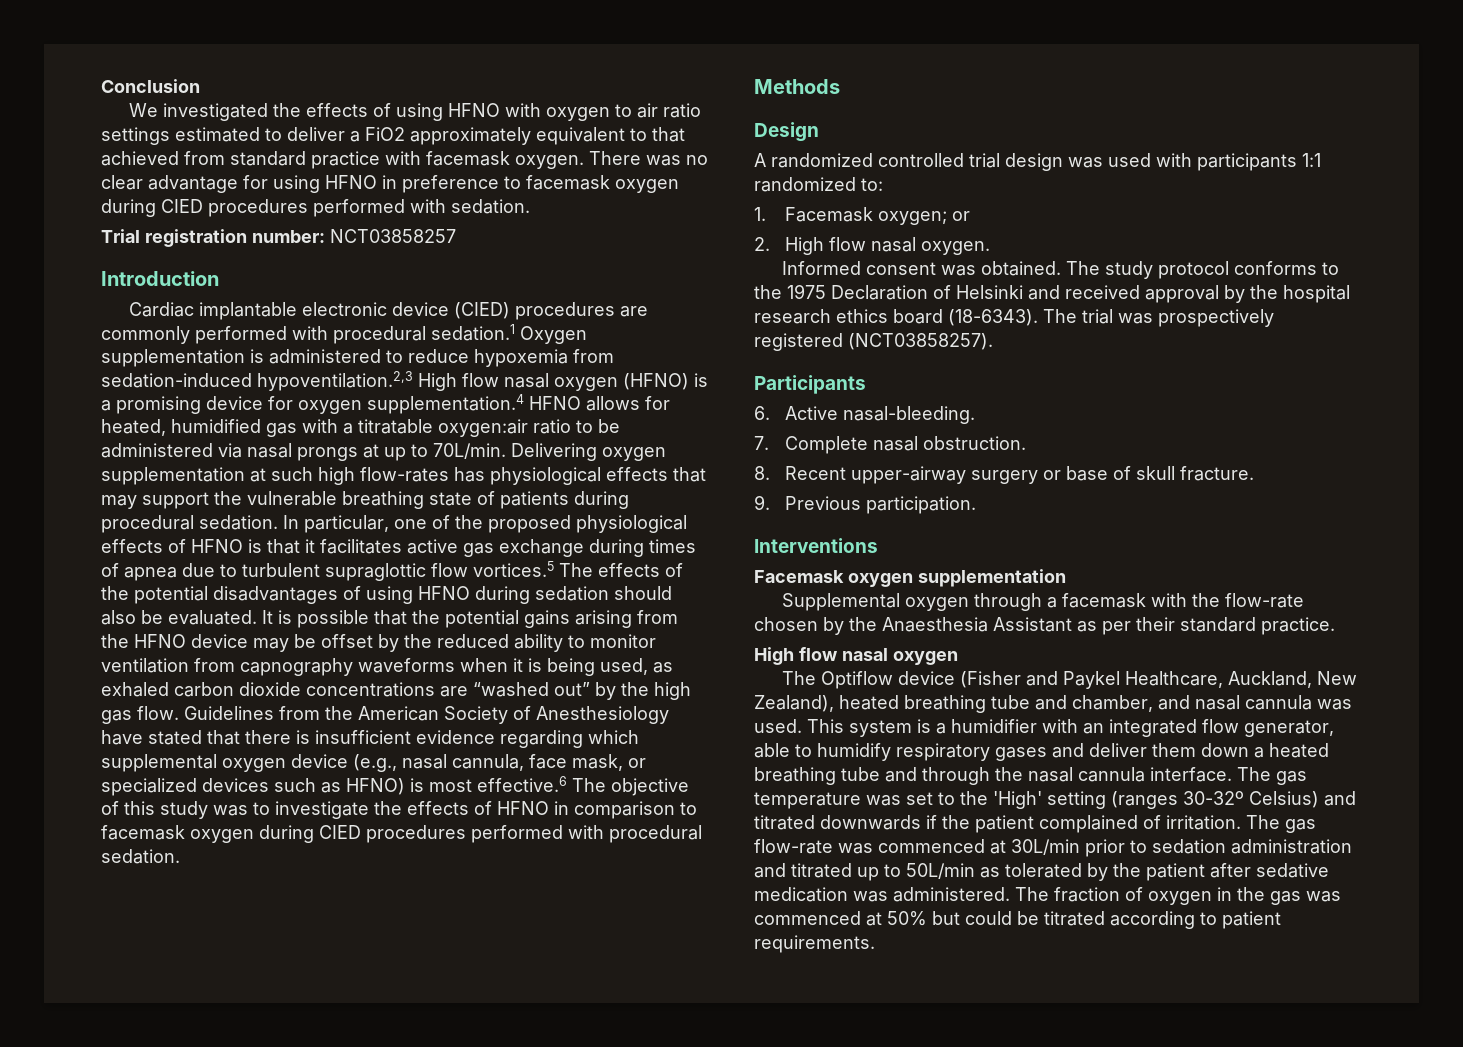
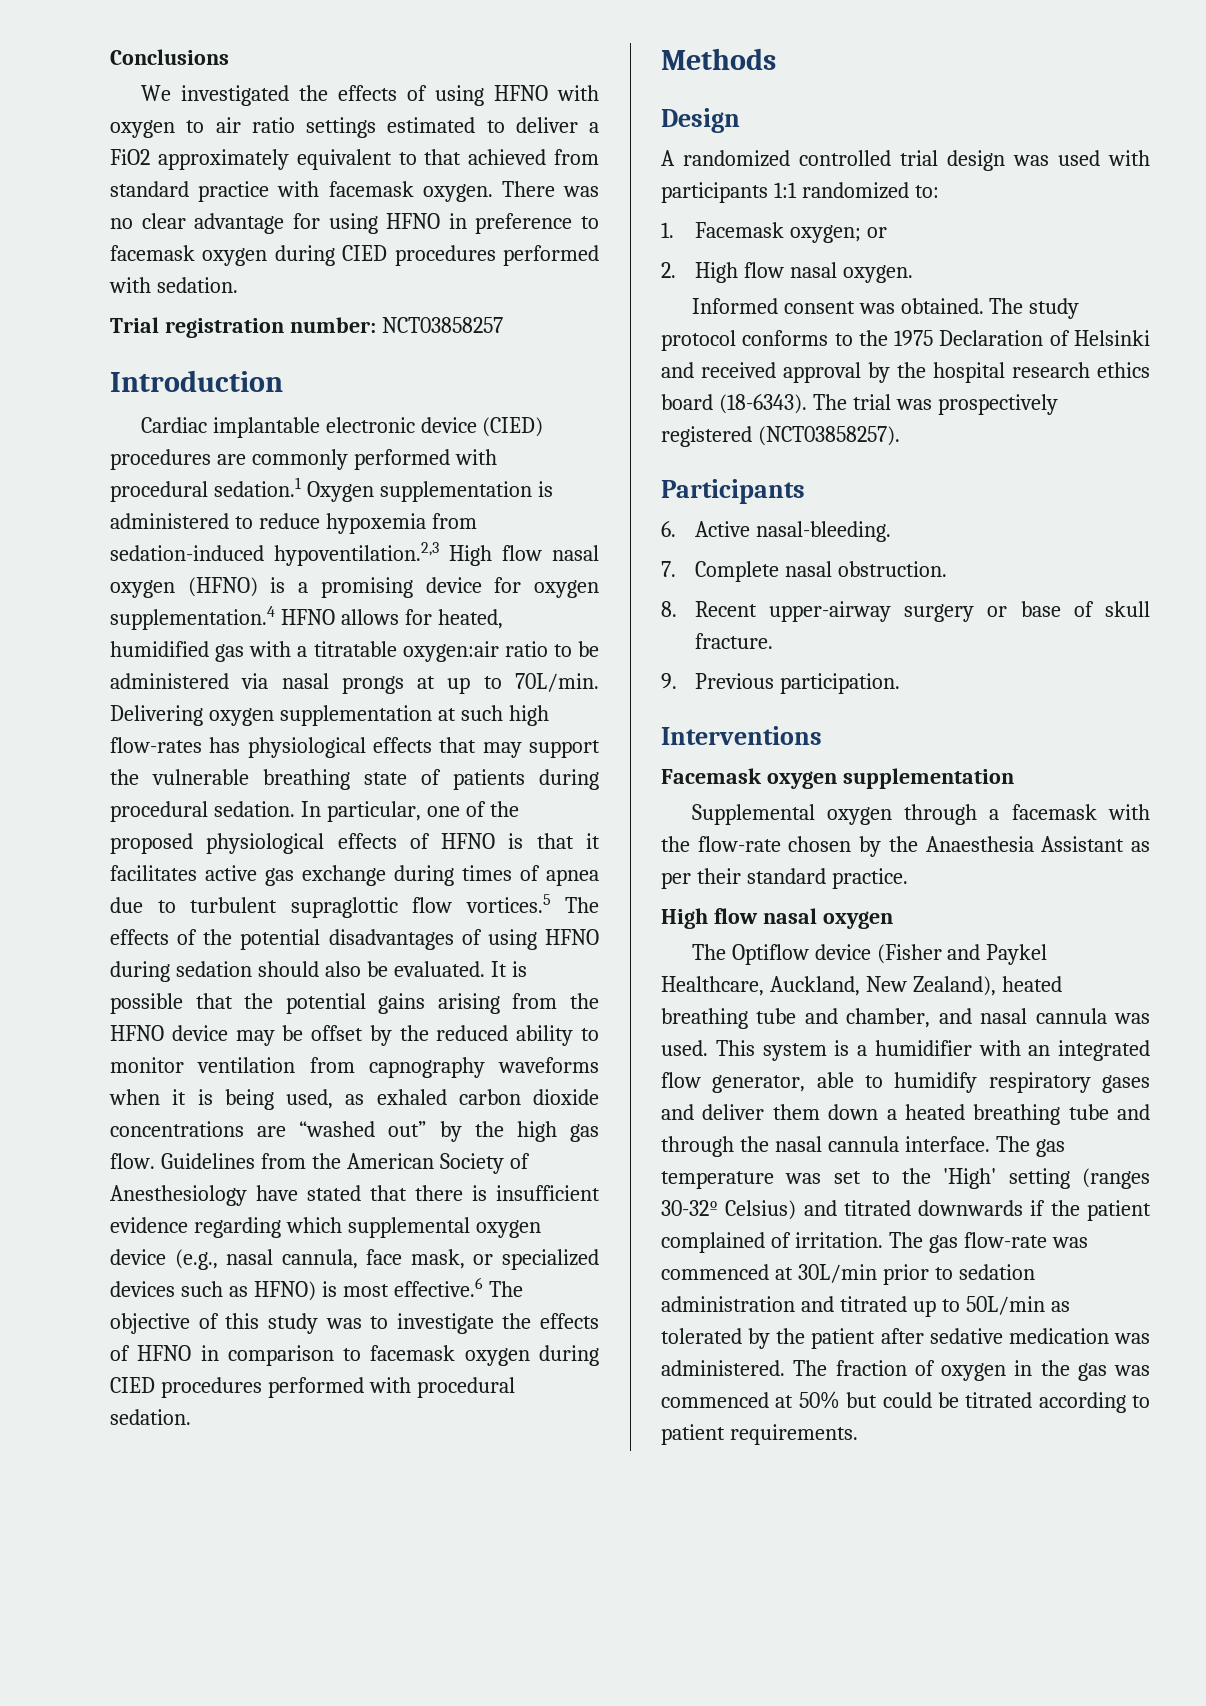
- Conclusion
+ Conclusions

